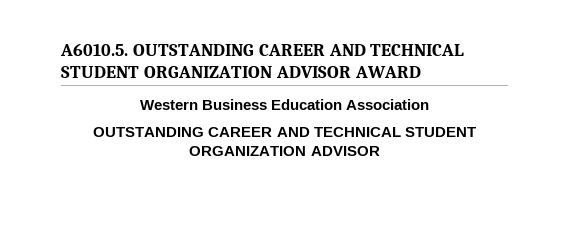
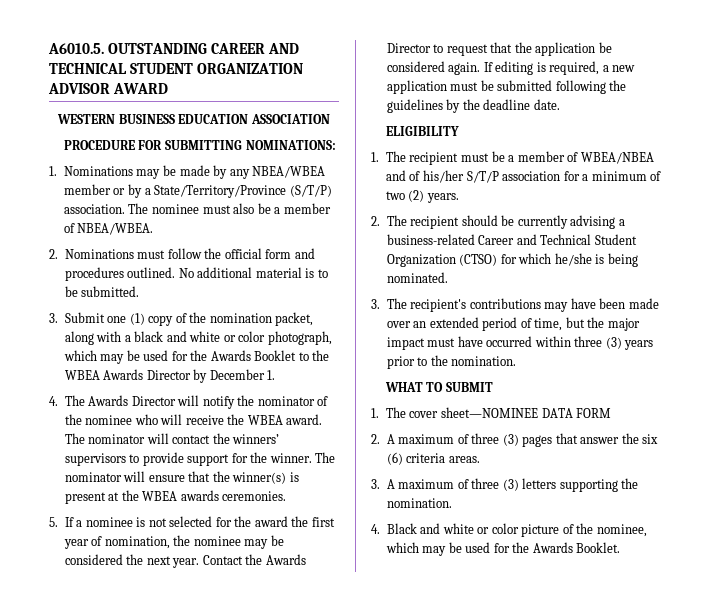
- Western Business Education Association
- OUTSTANDING CAREER AND TECHNICAL STUDENT ORGANIZATION ADVISOR
+ WESTERN BUSINESS EDUCATION ASSOCIATION
+ PROCEDURE FOR SUBMITTING NOMINATIONS:
+ 1. Nominations may be made by any NBEA/WBEA member or by a State/Territory/Province (S/T/P) association. The nominee must also be a member of NBEA/WBEA.
+ 2. Nominations must follow the official form and procedures outlined. No additional material is to be submitted.
+ 3. Submit one (1) copy of the nomination packet, along with a black and white or color photograph, which may be used for the Awards Booklet to the WBEA Awards Director by December 1.
+ 4. The Awards Director will notify the nominator of the nominee who will receive the WBEA award. The nominator will contact the winners’ supervisors to provide support for the winner. The nominator will ensure that the winner(s) is present at the WBEA awards ceremonies.
+ 5. If a nominee is not selected for the award the first year of nomination, the nominee may be considered the next year. Contact the Awards Director to request that the application be considered again. If editing is required, a new application must be submitted following the guidelines by the deadline date.
+ ELIGIBILITY
+ 1. The recipient must be a member of WBEA/NBEA and of his/her S/T/P association for a minimum of two (2) years.
+ 2. The recipient should be currently advising a business-related Career and Technical Student Organization (CTSO) for which he/she is being nominated.
+ 3. The recipient's contributions may have been made over an extended period of time, but the major impact must have occurred within three (3) years prior to the nomination.
+ WHAT TO SUBMIT
+ 1. The cover sheet—NOMINEE DATA FORM
+ 2. A maximum of three (3) pages that answer the six (6) criteria areas.
+ 3. A maximum of three (3) letters supporting the nomination.
+ 4. Black and white or color picture of the nominee, which may be used for the Awards Booklet.

